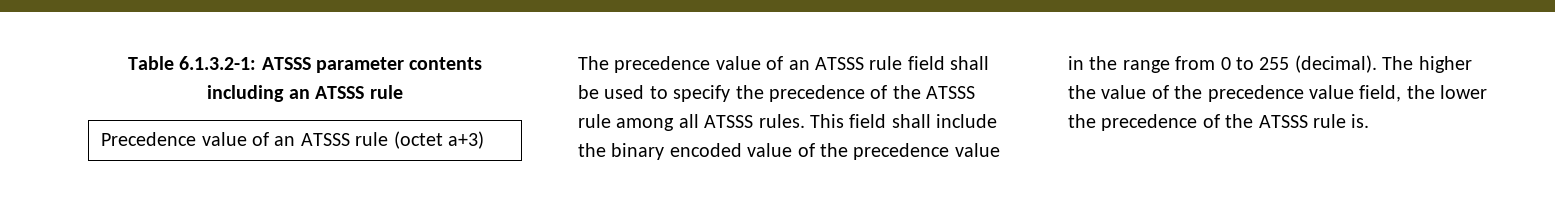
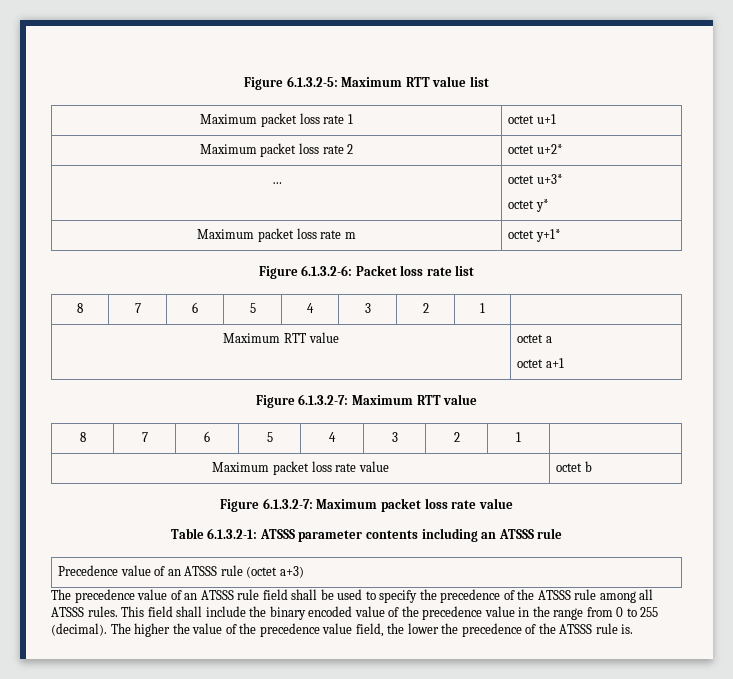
+ Figure 6.1.3.2-5: Maximum RTT value list
+ Maximum packet loss rate 1 | octet u+1
+ Maximum packet loss rate 2 | octet u+2*
+ … | octet u+3*
+ octet y*
+ Maximum packet loss rate m | octet y+1*
+ Figure 6.1.3.2-6: Packet loss rate list
+ 8 | 7 | 6 | 5 | 4 | 3 | 2 | 1 |
+ Maximum RTT value | octet a
+ octet a+1
+ Figure 6.1.3.2-7: Maximum RTT value
+ 8 | 7 | 6 | 5 | 4 | 3 | 2 | 1 |
+ Maximum packet loss rate value | octet b
+ Figure 6.1.3.2-7: Maximum packet loss rate value

